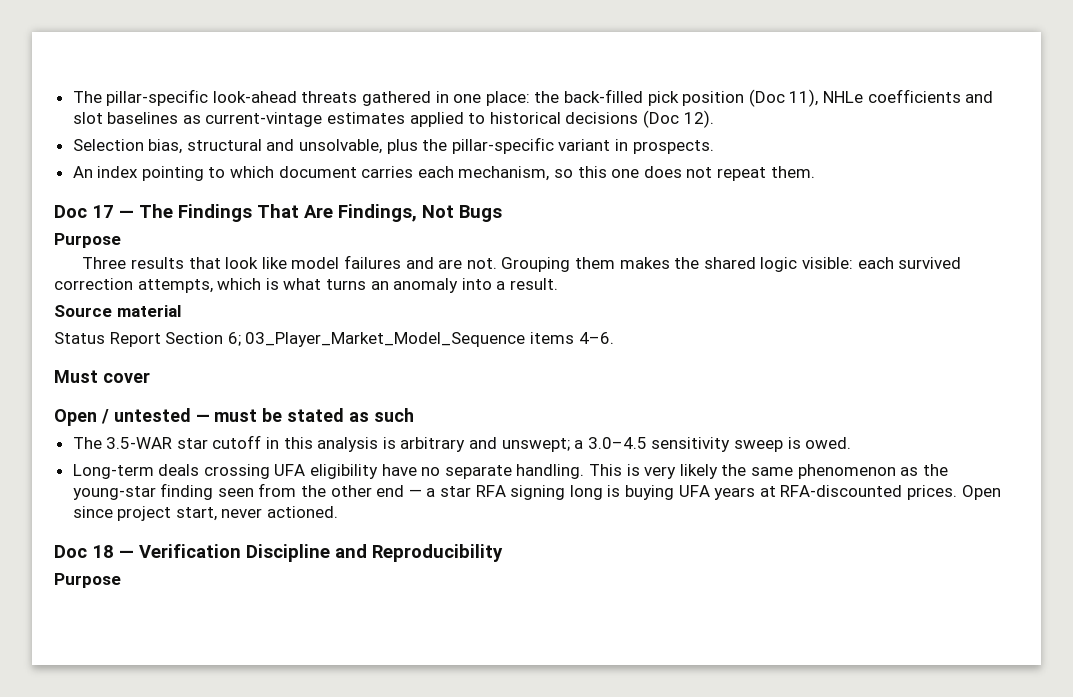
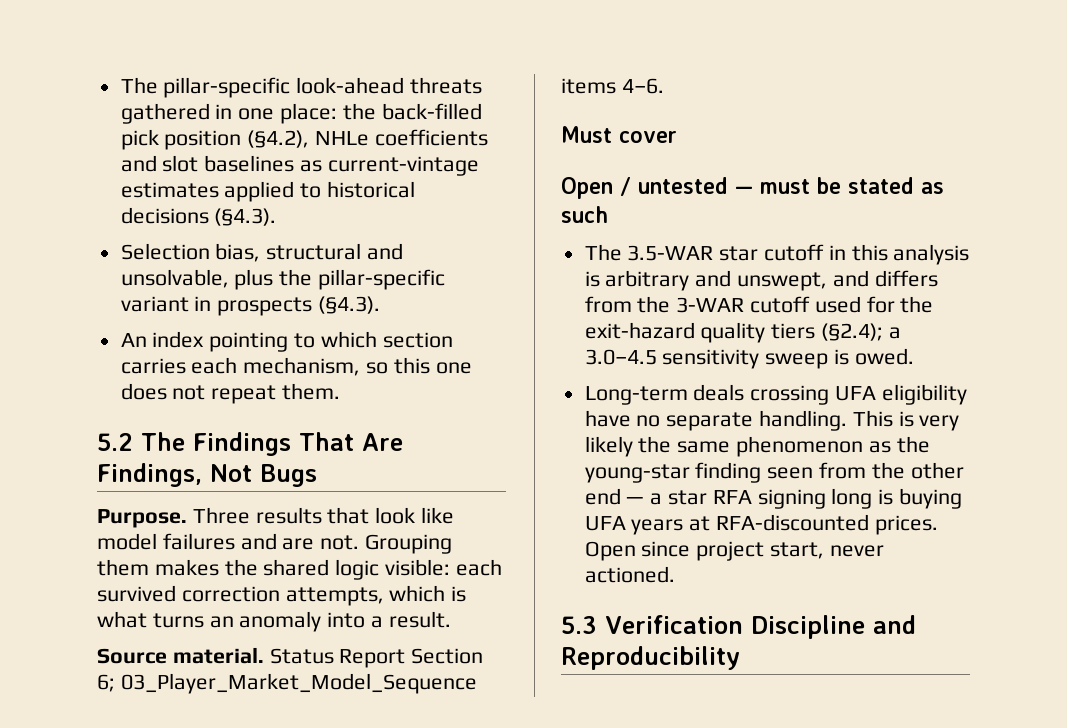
- The pillar-specific look-ahead threats gathered in one place: the back-filled pick position (Doc 11), NHLe coefficients and slot baselines as current-vintage estimates applied to historical decisions (Doc 12).
+ The pillar-specific look-ahead threats gathered in one place: the back-filled pick position (§4.2), NHLe coefficients and slot baselines as current-vintage estimates applied to historical decisions (§4.3).
- Selection bias, structural and unsolvable, plus the pillar-specific variant in prospects.
+ Selection bias, structural and unsolvable, plus the pillar-specific variant in prospects (§4.3).
- An index pointing to which document carries each mechanism, so this one does not repeat them.
+ An index pointing to which section carries each mechanism, so this one does not repeat them.
- Doc 17 — The Findings That Are Findings, Not Bugs
- Purpose
- Three results that look like model failures and are not.
+ 5.2 The Findings That Are Findings, Not Bugs
+ Purpose. Three results that look like model failures and are not.
- Source material
- Status Report Section 6; 03_Player_Market_Model_Sequence items 4–6.
+ Source material. Status Report Section 6; 03_Player_Market_Model_Sequence items 4–6.
- The 3.5-WAR star cutoff in this analysis is arbitrary and unswept; a 3.0–4.5 sensitivity sweep is owed.
+ The 3.5-WAR star cutoff in this analysis is arbitrary and unswept, and differs from the 3-WAR cutoff used for the exit-hazard quality tiers (§2.4); a 3.0–4.5 sensitivity sweep is owed.
- Doc 18 — Verification Discipline and Reproducibility
- Purpose
+ 5.3 Verification Discipline and Reproducibility

